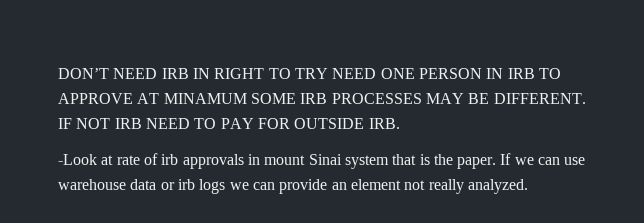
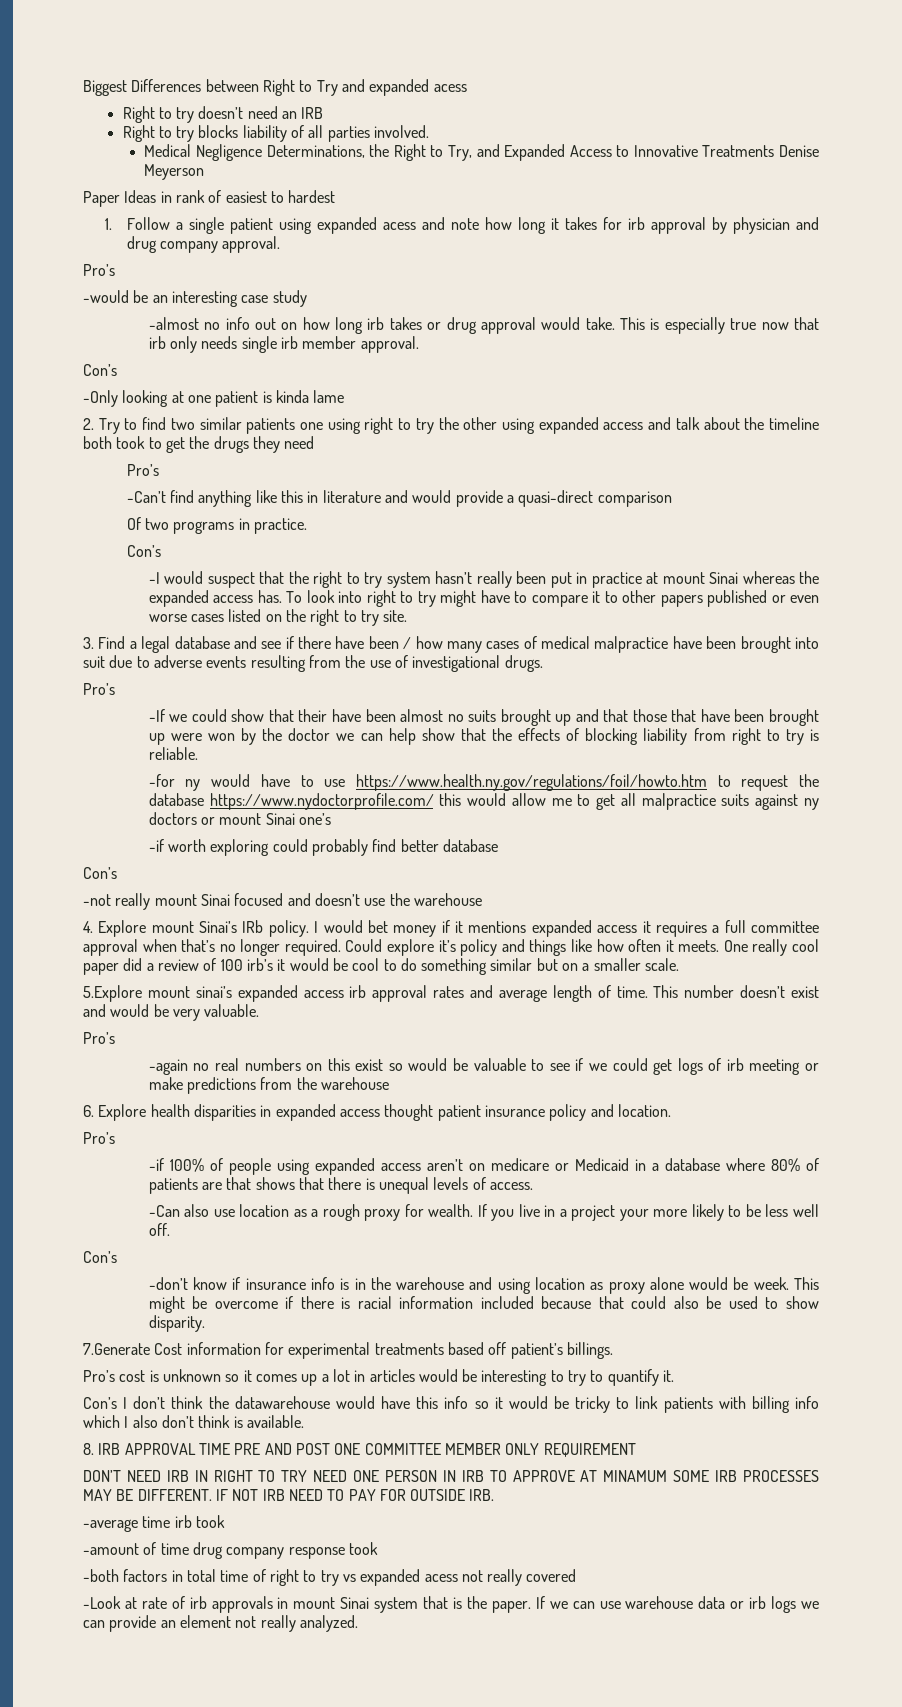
+ Biggest Differences between Right to Try and expanded acess
+ Right to try doesn’t need an IRB
+ Right to try blocks liability of all parties involved.
+ Medical Negligence Determinations, the Right to Try, and Expanded Access to Innovative Treatments Denise Meyerson
+ Paper Ideas in rank of easiest to hardest
+ 1. Follow a single patient using expanded acess and note how long it takes for irb approval by physician and drug company approval.
+ Pro’s
+ -would be an interesting case study
+ -almost no info out on how long irb takes or drug approval would take. This is especially true now that irb only needs single irb member approval.
+ Con’s
+ -Only looking at one patient is kinda lame
+ 2. Try to find two similar patients one using right to try the other using expanded access and talk about the timeline both took to get the drugs they need
+ Pro’s
+ -Can’t find anything like this in literature and would provide a quasi-direct comparison
+ Of two programs in practice.
+ Con’s
+ -I would suspect that the right to try system hasn’t really been put in practice at mount Sinai whereas the expanded access has. To look into right to try might have to compare it to other papers published or even worse cases listed on the right to try site.
+ 3. Find a legal database and see if there have been / how many cases of medical malpractice have been brought into suit due to adverse events resulting from the use of investigational drugs.
+ Pro’s
+ -If we could show that their have been almost no suits brought up and that those that have been brought up were won by the doctor we can help show that the effects of blocking liability from right to try is reliable.
+ -for ny would have to use https://www.health.ny.gov/regulations/foil/howto.htm to request the database https://www.nydoctorprofile.com/ this would allow me to get all malpractice suits against ny doctors or mount Sinai one’s
+ -if worth exploring could probably find better database
+ Con’s
+ -not really mount Sinai focused and doesn’t use the warehouse
+ 4. Explore mount Sinai’s IRb policy. I would bet money if it mentions expanded access it requires a full committee approval when that’s no longer required. Could explore it’s policy and things like how often it meets. One really cool paper did a review of 100 irb’s it would be cool to do something similar but on a smaller scale.
+ 5.Explore mount sinai’s expanded access irb approval rates and average length of time. This number doesn’t exist and would be very valuable.
+ Pro’s
+ -again no real numbers on this exist so would be valuable to see if we could get logs of irb meeting or make predictions from the warehouse
+ 6. Explore health disparities in expanded access thought patient insurance policy and location.
+ Pro’s
+ -if 100% of people using expanded access aren’t on medicare or Medicaid in a database where 80% of patients are that shows that there is unequal levels of access.
+ -Can also use location as a rough proxy for wealth. If you live in a project your more likely to be less well off.
+ Con’s
+ -don’t know if insurance info is in the warehouse and using location as proxy alone would be week. This might be overcome if there is racial information included because that could also be used to show disparity.
+ 7.Generate Cost information for experimental treatments based off patient’s billings.
+ Pro’s cost is unknown so it comes up a lot in articles would be interesting to try to quantify it.
+ Con’s I don’t think the datawarehouse would have this info so it would be tricky to link patients with billing info which I also don’t think is available.
+ 8. IRB APPROVAL TIME PRE AND POST ONE COMMITTEE MEMBER ONLY REQUIREMENT
+ -average time irb took
+ -amount of time drug company response took
+ -both factors in total time of right to try vs expanded acess not really covered

